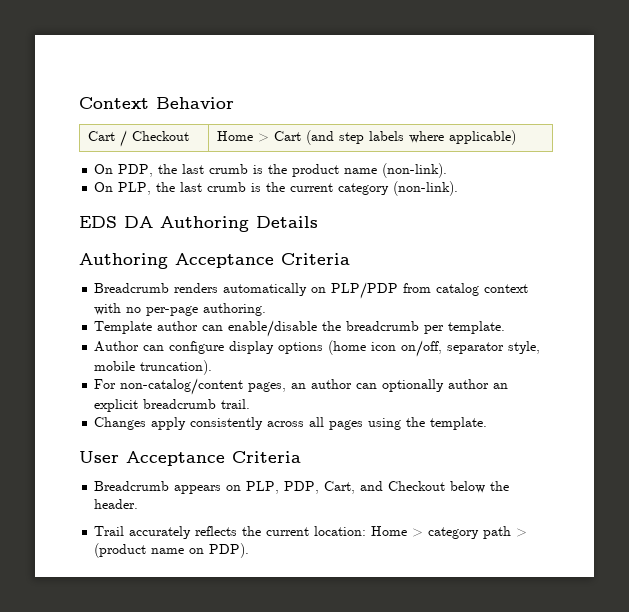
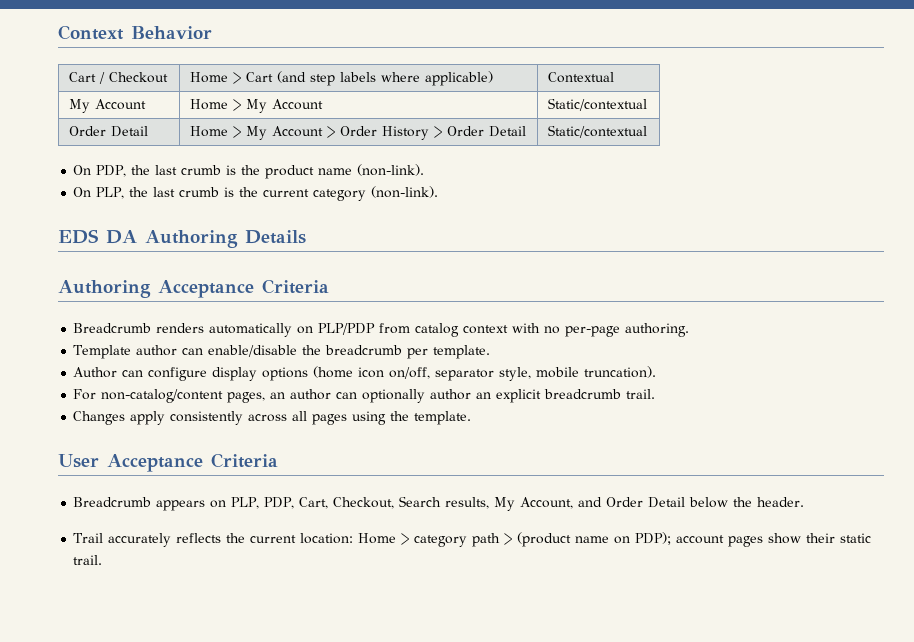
- Cart / Checkout | Home > Cart (and step labels where applicable)
+ Cart / Checkout | Home > Cart (and step labels where applicable) | Contextual
+ My Account | Home > My Account | Static/contextual
+ Order Detail | Home > My Account > Order History > Order Detail | Static/contextual
- Breadcrumb appears on PLP, PDP, Cart, and Checkout below the header.
+ Breadcrumb appears on PLP, PDP, Cart, Checkout, Search results, My Account, and Order Detail below the header.
- Trail accurately reflects the current location: Home > category path > (product name on PDP).
+ Trail accurately reflects the current location: Home > category path > (product name on PDP); account pages show their static trail.

